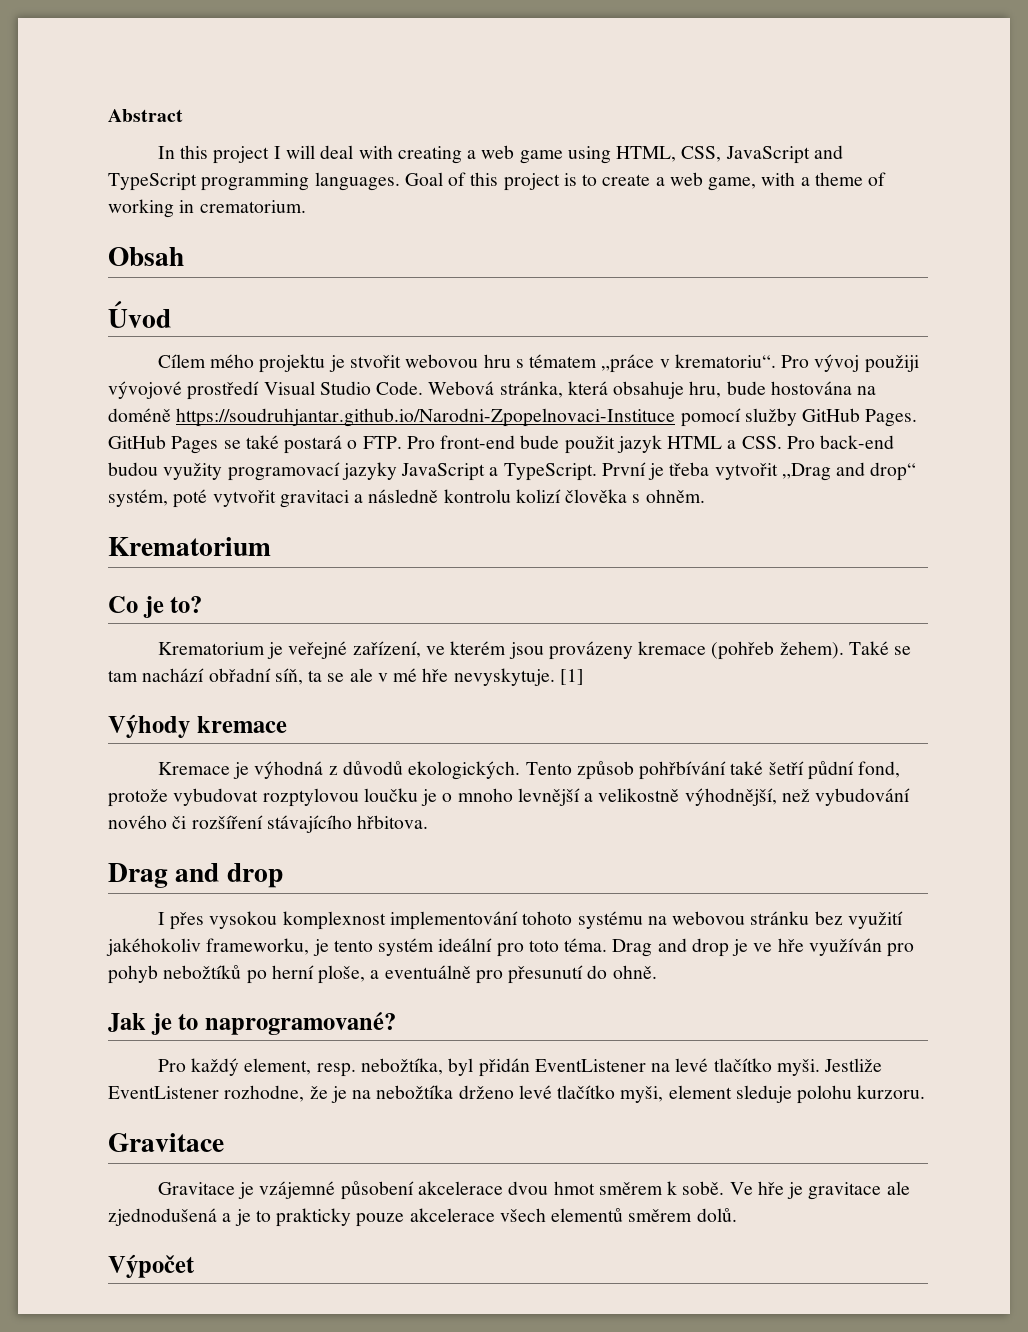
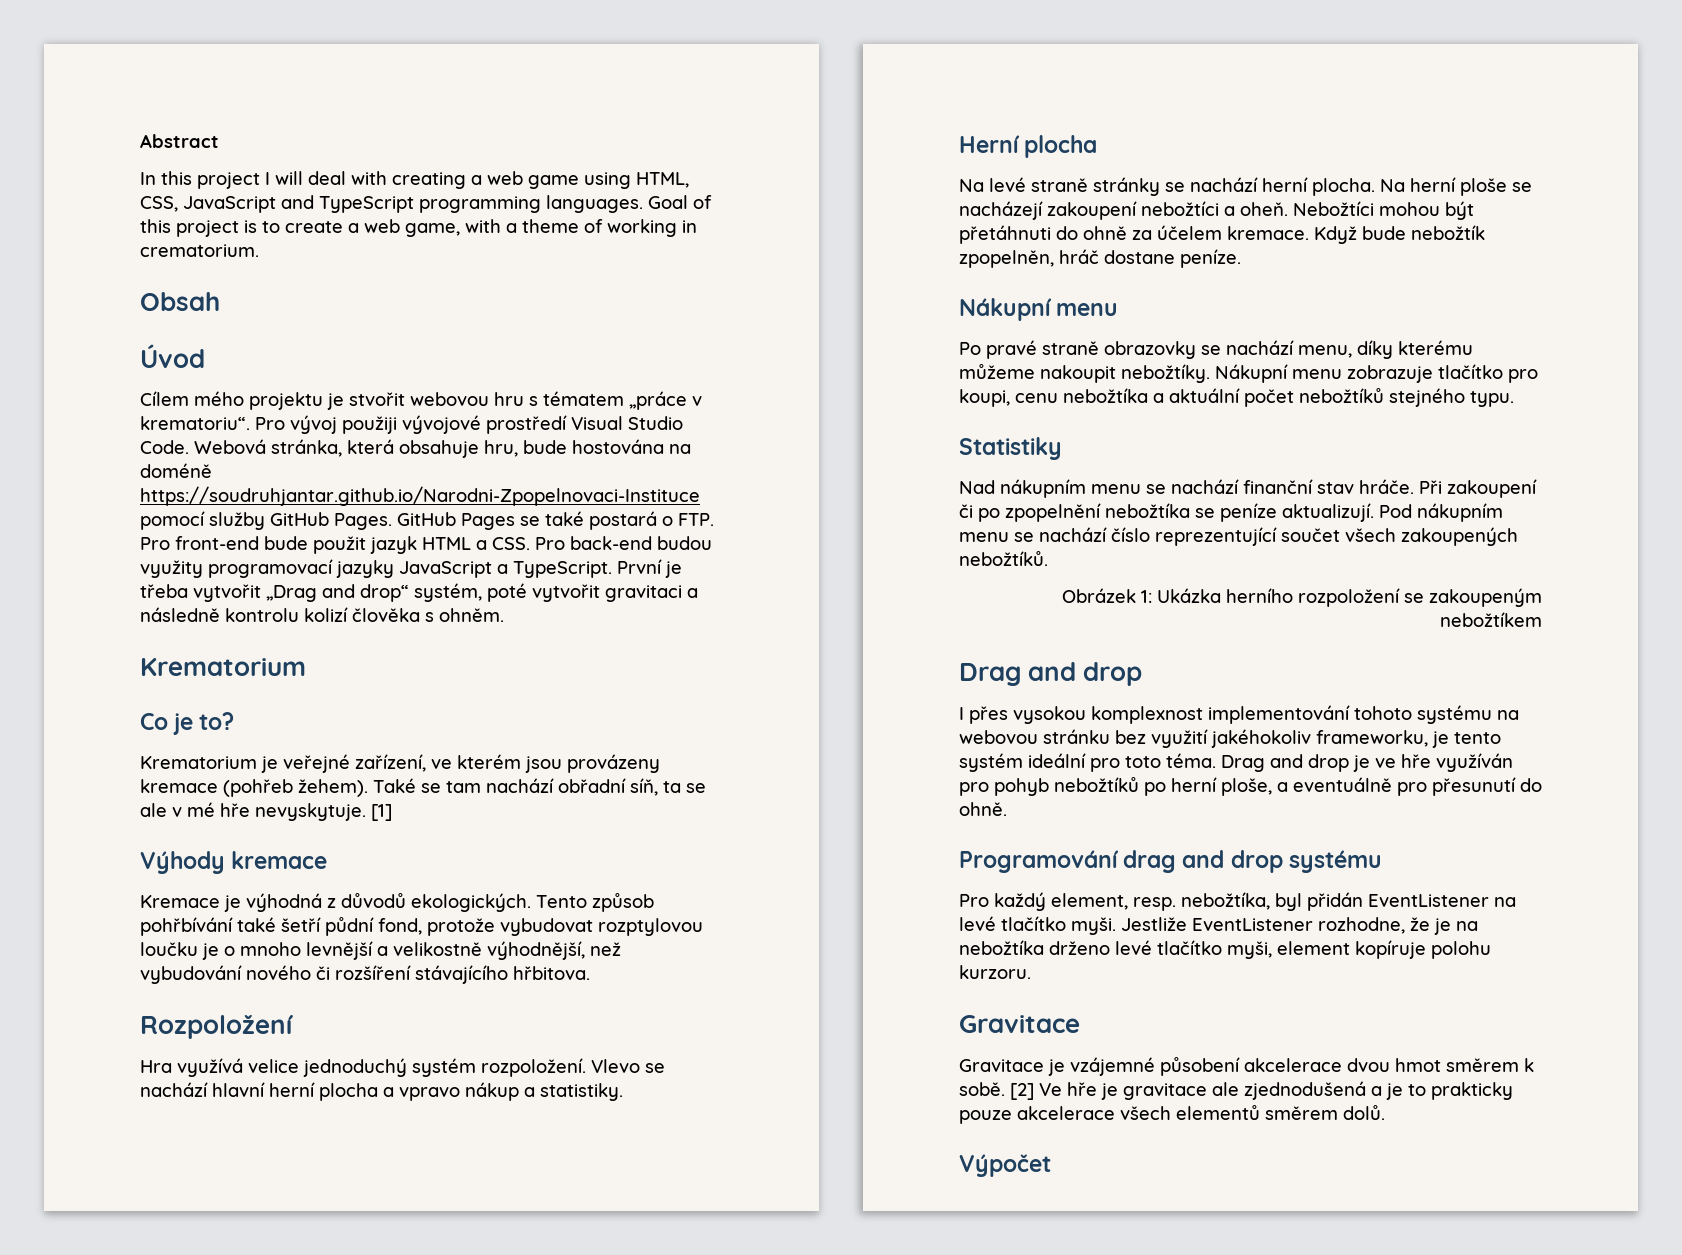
+ Rozpoložení
+ Hra využívá velice jednoduchý systém rozpoložení. Vlevo se nachází hlavní herní plocha a vpravo nákup a statistiky.
+ Herní plocha
+ Na levé straně stránky se nachází herní plocha. Na herní ploše se nacházejí zakoupení nebožtíci a oheň. Nebožtíci mohou být přetáhnuti do ohně za účelem kremace. Když bude nebožtík zpopelněn, hráč dostane peníze.
+ Nákupní menu
+ Po pravé straně obrazovky se nachází menu, díky kterému můžeme nakoupit nebožtíky. Nákupní menu zobrazuje tlačítko pro koupi, cenu nebožtíka a aktuální počet nebožtíků stejného typu.
+ Statistiky
+ Nad nákupním menu se nachází finanční stav hráče. Při zakoupení či po zpopelnění nebožtíka se peníze aktualizují. Pod nákupním menu se nachází číslo reprezentující součet všech zakoupených nebožtíků.
+ Obrázek 1: Ukázka herního rozpoložení se zakoupeným nebožtíkem
- Jak je to naprogramované?
+ Programování drag and drop systému
- Jestliže EventListener rozhodne, že je na nebožtíka drženo levé tlačítko myši, element sleduje polohu kurzoru.
+ Jestliže EventListener rozhodne, že je na nebožtíka drženo levé tlačítko myši, element kopíruje polohu kurzoru.
- Ve hře je gravitace ale zjednodušená a je to prakticky pouze akcelerace všech elementů směrem dolů.
+ [2] Ve hře je gravitace ale zjednodušená a je to prakticky pouze akcelerace všech elementů směrem dolů.

